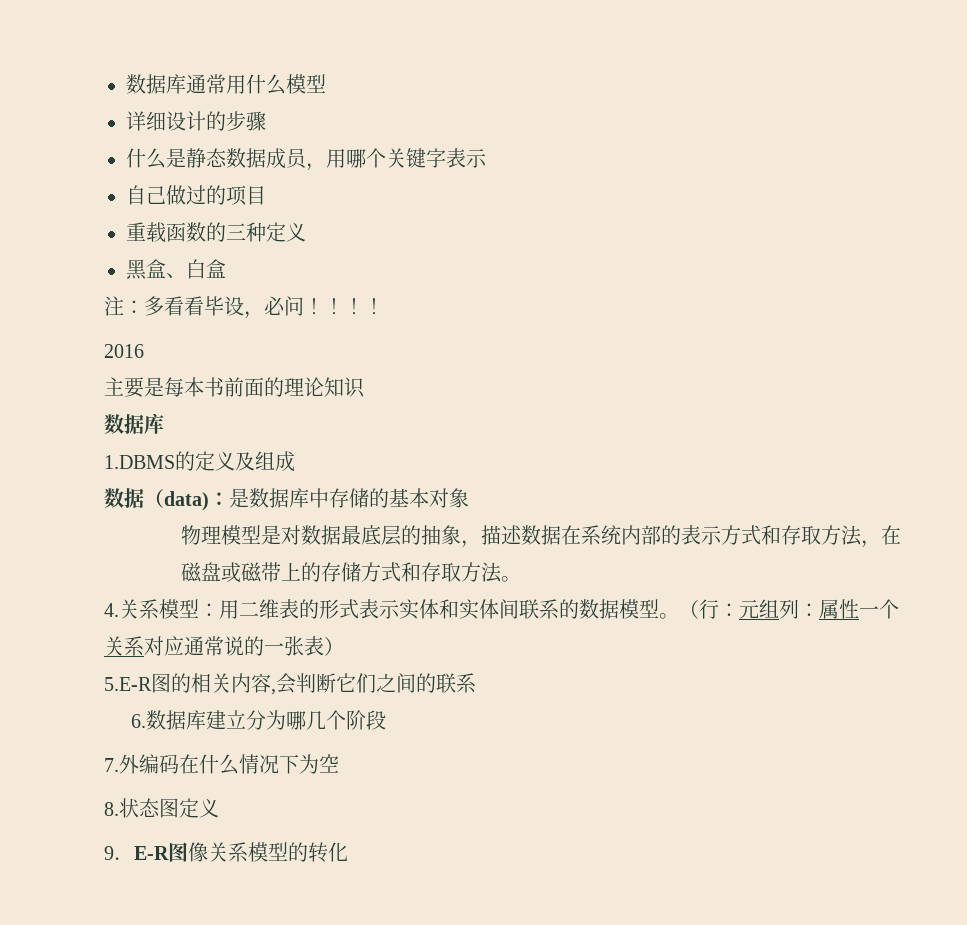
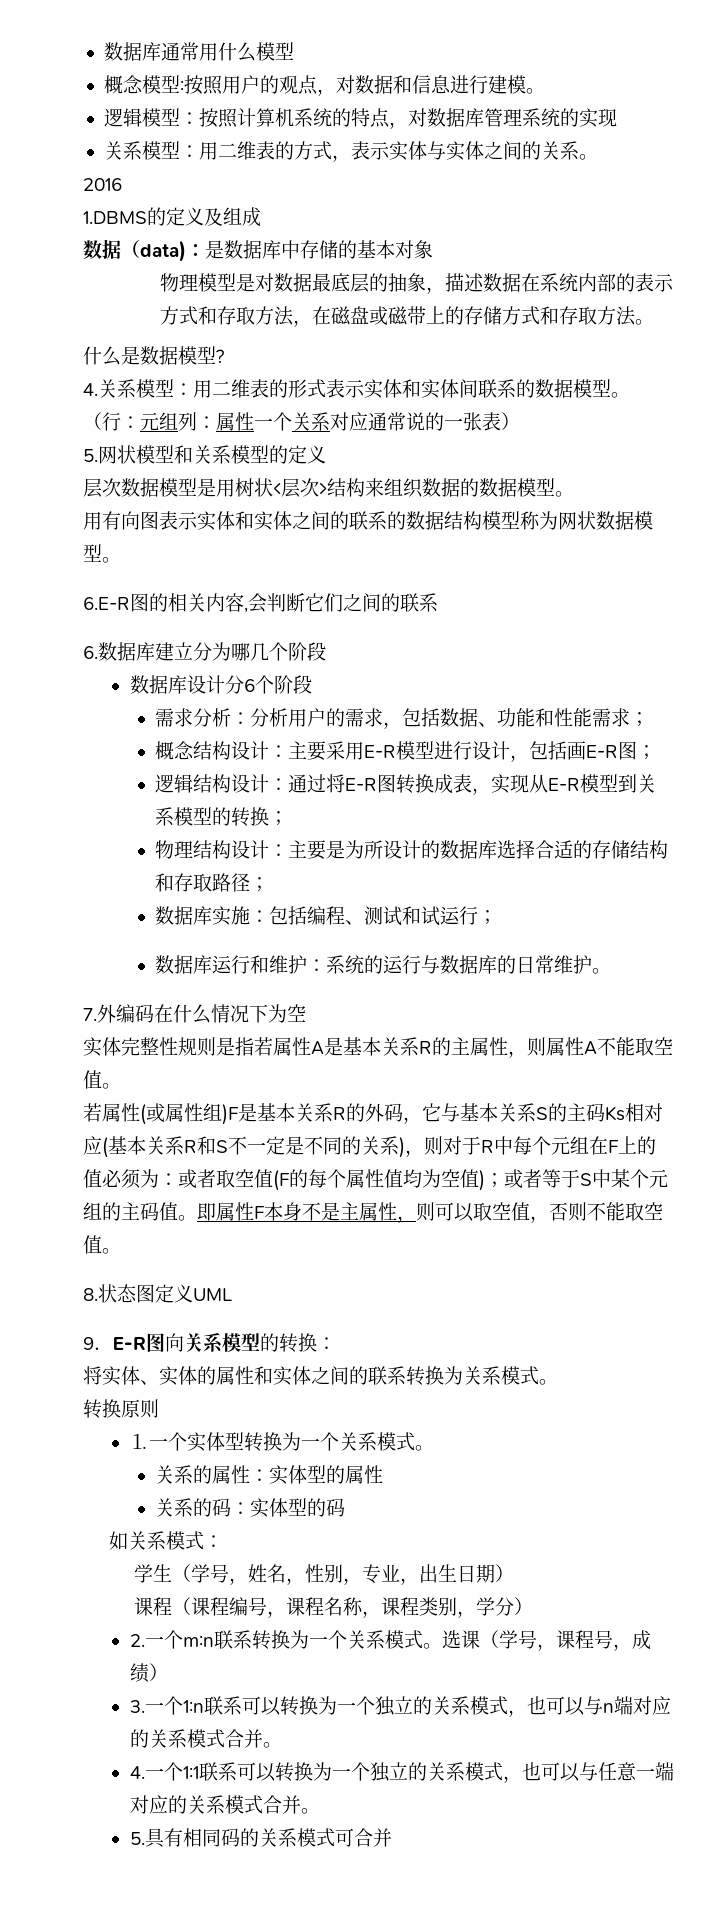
- 详细设计的步骤
- 什么是静态数据成员，用哪个关键字表示
- 自己做过的项目
- 重载函数的三种定义
- 黑盒、白盒
- 注：多看看毕设，必问！！！！
+ 概念模型:按照用户的观点，对数据和信息进行建模。
+ 逻辑模型：按照计算机系统的特点，对数据库管理系统的实现
+ 关系模型：用二维表的方式，表示实体与实体之间的关系。
  2016
- 主要是每本书前面的理论知识
- 数据库
+ 什么是数据模型?
- 5.E-R图的相关内容,会判断它们之间的联系
+ 5.网状模型和关系模型的定义
+ 层次数据模型是用树状<层次>结构来组织数据的数据模型。
+ 用有向图表示实体和实体之间的联系的数据结构模型称为网状数据模型。
+ 6.E-R图的相关内容,会判断它们之间的联系
+ 数据库设计分6个阶段
+ 需求分析：分析用户的需求，包括数据、功能和性能需求；
+ 概念结构设计：主要采用E-R模型进行设计，包括画E-R图；
+ 逻辑结构设计：通过将E-R图转换成表，实现从E-R模型到关系模型的转换；
+ 物理结构设计：主要是为所设计的数据库选择合适的存储结构和存取路径；
+ 数据库实施：包括编程、测试和试运行；
+ 数据库运行和维护：系统的运行与数据库的日常维护。
+ 实体完整性规则是指若属性A是基本关系R的主属性，则属性A不能取空值。
+ 若属性(或属性组)F是基本关系R的外码，它与基本关系S的主码Ks相对应(基本关系R和S不一定是不同的关系)，则对于R中每个元组在F上的值必须为：或者取空值(F的每个属性值均为空值)；或者等于S中某个元组的主码值。即属性F本身不是主属性，则可以取空值，否则不能取空值。
- 8.状态图定义
+ 8.状态图定义UML
- 9．E-R图像关系模型的转化
+ 9．E-R图向关系模型的转换：
+ 将实体、实体的属性和实体之间的联系转换为关系模式。
+ 转换原则
+ ⒈一个实体型转换为一个关系模式。
+ 关系的属性：实体型的属性
+ 关系的码：实体型的码
+ 如关系模式：
+ 学生（学号，姓名，性别，专业，出生日期）
+ 课程（课程编号，课程名称，课程类别，学分）
+ 2.一个m:n联系转换为一个关系模式。选课（学号，课程号，成绩）
+ 3.一个1:n联系可以转换为一个独立的关系模式，也可以与n端对应的关系模式合并。
+ 4.一个1:1联系可以转换为一个独立的关系模式，也可以与任意一端对应的关系模式合并。
+ 5.具有相同码的关系模式可合并

